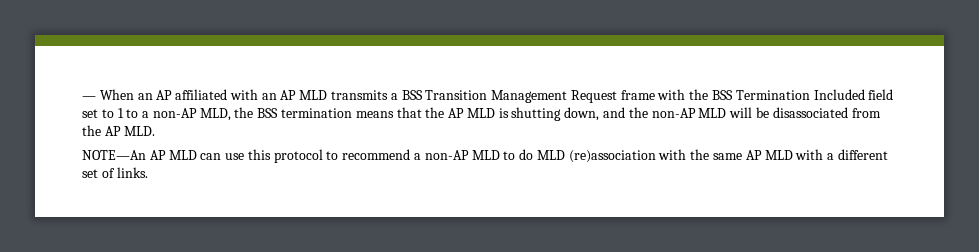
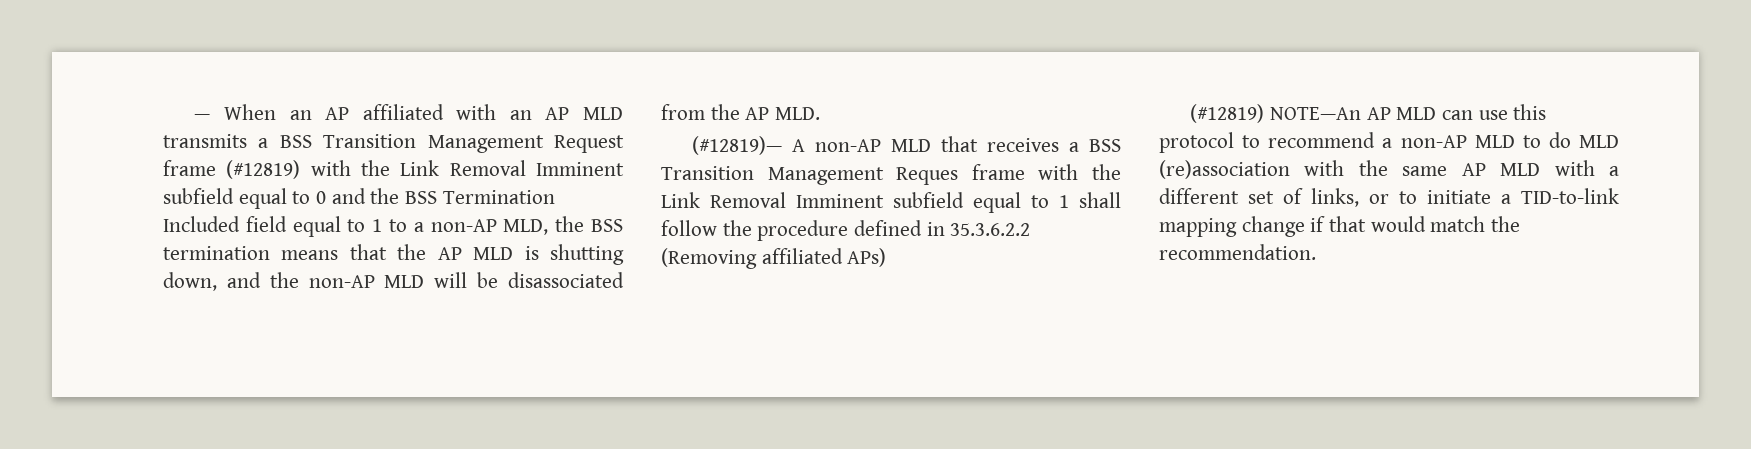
- — When an AP affiliated with an AP MLD transmits a BSS Transition Management Request frame with the BSS Termination Included field set to 1 to a non-AP MLD, the BSS termination means that the AP MLD is shutting down, and the non-AP MLD will be disassociated from the AP MLD.
+ — When an AP affiliated with an AP MLD transmits a BSS Transition Management Request frame (#12819) with the Link Removal Imminent subfield equal to 0 and the BSS Termination Included field equal to 1 to a non-AP MLD, the BSS termination means that the AP MLD is shutting down, and the non-AP MLD will be disassociated from the AP MLD.
- NOTE—An AP MLD can use this protocol to recommend a non-AP MLD to do MLD (re)association with the same AP MLD with a different set of links.
+ (#12819)— A non-AP MLD that receives a BSS Transition Management Reques frame with the Link Removal Imminent subfield equal to 1 shall follow the procedure defined in 35.3.6.2.2 (Removing affiliated APs)
+ (#12819) NOTE—An AP MLD can use this protocol to recommend a non-AP MLD to do MLD (re)association with the same AP MLD with a different set of links, or to initiate a TID-to-link mapping change if that would match the recommendation.

